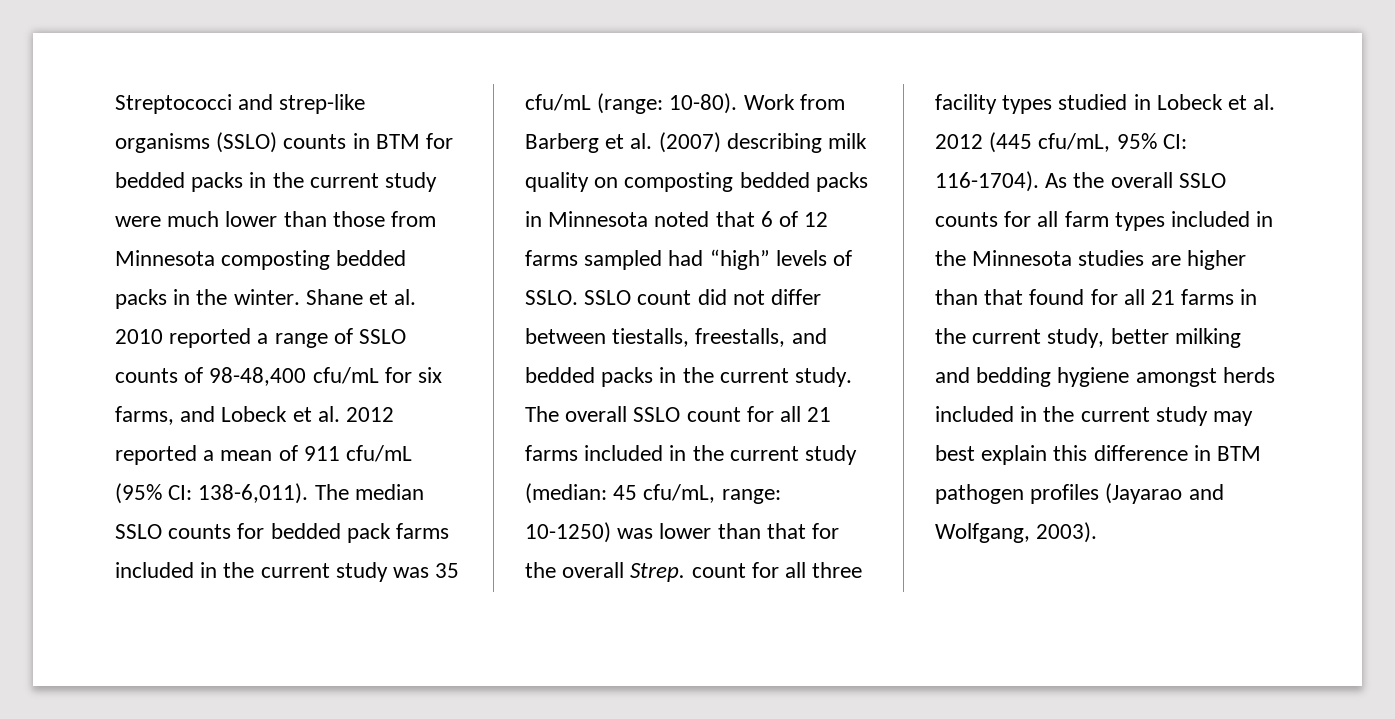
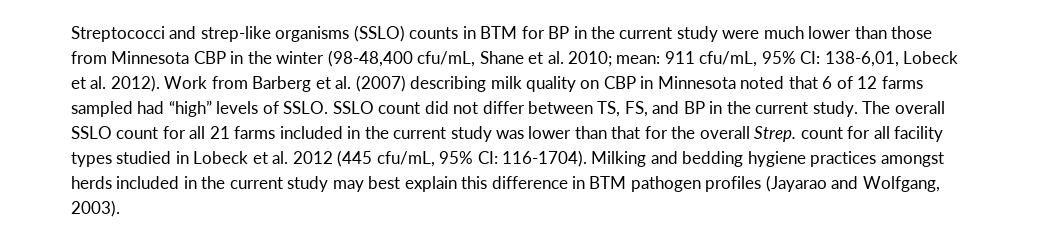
- Streptococci and strep-like organisms (SSLO) counts in BTM for bedded packs in the current study were much lower than those from Minnesota composting bedded packs in the winter. Shane et al. 2010 reported a range of SSLO counts of 98-48,400 cfu/mL for six farms, and Lobeck et al. 2012 reported a mean of 911 cfu/mL (95% CI: 138-6,011). The median SSLO counts for bedded pack farms included in the current study was 35 cfu/mL (range: 10-80).
+ Streptococci and strep-like organisms (SSLO) counts in BTM for BP in the current study were much lower than those from Minnesota CBP in the winter (98-48,400 cfu/mL, Shane et al. 2010; mean: 911 cfu/mL, 95% CI: 138-6,01, Lobeck et al. 2012).
- Work from Barberg et al. (2007) describing milk quality on composting bedded packs in Minnesota noted that 6 of 12 farms sampled had “high” levels of SSLO.
+ Work from Barberg et al. (2007) describing milk quality on CBP in Minnesota noted that 6 of 12 farms sampled had “high” levels of SSLO.
- SSLO count did not differ between tiestalls, freestalls, and bedded packs in the current study.
+ SSLO count did not differ between TS, FS, and BP in the current study.
- The overall SSLO count for all 21 farms included in the current study (median: 45 cfu/mL, range: 10-1250) was lower than that for the overall Strep. count for all three facility types studied in Lobeck et al. 2012 (445 cfu/mL, 95% CI: 116-1704).
+ The overall SSLO count for all 21 farms included in the current study was lower than that for the overall Strep. count for all facility types studied in Lobeck et al. 2012 (445 cfu/mL, 95% CI: 116-1704).
- As the overall SSLO counts for all farm types included in the Minnesota studies are higher than that found for all 21 farms in the current study, better milking and bedding hygiene amongst herds included in the current study may best explain this difference in BTM pathogen profiles (Jayarao and Wolfgang, 2003).
+ Milking and bedding hygiene practices amongst herds included in the current study may best explain this difference in BTM pathogen profiles (Jayarao and Wolfgang, 2003).

